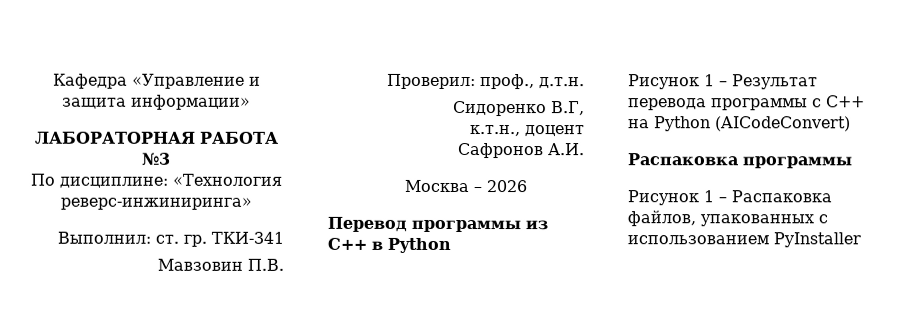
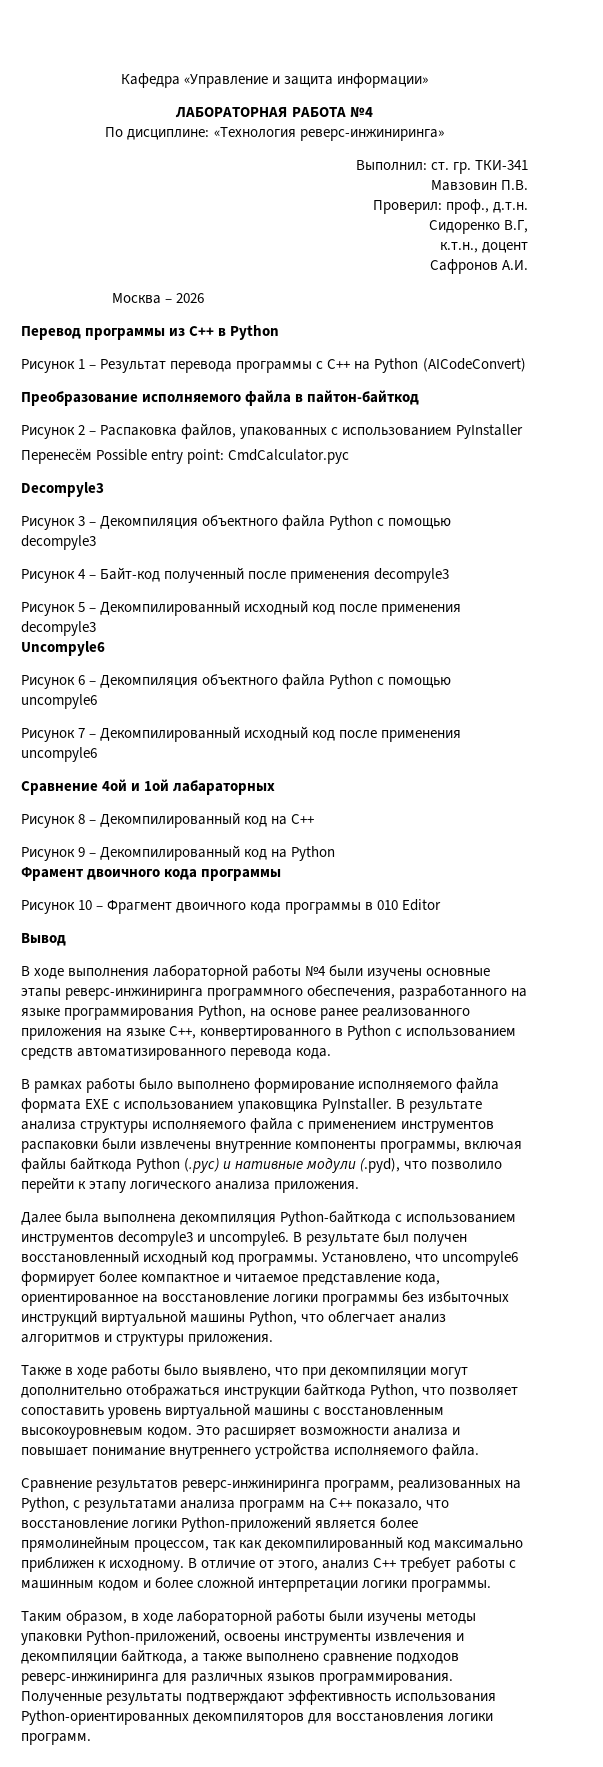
- ЛАБОРАТОРНАЯ РАБОТА №3
+ ЛАБОРАТОРНАЯ РАБОТА №4
- Распаковка программы
- Рисунок 1 – Распаковка файлов, упакованных с использованием PyInstaller
+ Преобразование исполняемого файла в пайтон-байткод
+ Рисунок 2 – Распаковка файлов, упакованных с использованием PyInstaller
+ Перенесём Possible entry point: CmdCalculator.pyc
+ Decompyle3
+ Рисунок 3 – Декомпиляция объектного файла Python с помощью decompyle3
+ Рисунок 4 – Байт-код полученный после применения decompyle3
+ Рисунок 5 – Декомпилированный исходный код после применения decompyle3
+ Uncompyle6
+ Рисунок 6 – Декомпиляция объектного файла Python с помощью uncompyle6
+ Рисунок 7 – Декомпилированный исходный код после применения uncompyle6
+ Сравнение 4ой и 1ой лабараторных
+ Рисунок 8 – Декомпилированный код на C++
+ Рисунок 9 – Декомпилированный код на Python
+ Фрамент двоичного кода программы
+ Рисунок 10 – Фрагмент двоичного кода программы в 010 Editor
+ Вывод
+ В ходе выполнения лабораторной работы №4 были изучены основные этапы реверс-инжиниринга программного обеспечения, разработанного на языке программирования Python, на основе ранее реализованного приложения на языке C++, конвертированного в Python с использованием средств автоматизированного перевода кода.
+ В рамках работы было выполнено формирование исполняемого файла формата EXE с использованием упаковщика PyInstaller. В результате анализа структуры исполняемого файла с применением инструментов распаковки были извлечены внутренние компоненты программы, включая файлы байткода Python (.pyc) и нативные модули (.pyd), что позволило перейти к этапу логического анализа приложения.
+ Далее была выполнена декомпиляция Python-байткода с использованием инструментов decompyle3 и uncompyle6. В результате был получен восстановленный исходный код программы. Установлено, что uncompyle6 формирует более компактное и читаемое представление кода, ориентированное на восстановление логики программы без избыточных инструкций виртуальной машины Python, что облегчает анализ алгоритмов и структуры приложения.
+ Также в ходе работы было выявлено, что при декомпиляции могут дополнительно отображаться инструкции байткода Python, что позволяет сопоставить уровень виртуальной машины с восстановленным высокоуровневым кодом. Это расширяет возможности анализа и повышает понимание внутреннего устройства исполняемого файла.
+ Сравнение результатов реверс-инжиниринга программ, реализованных на Python, с результатами анализа программ на C++ показало, что восстановление логики Python-приложений является более прямолинейным процессом, так как декомпилированный код максимально приближен к исходному. В отличие от этого, анализ C++ требует работы с машинным кодом и более сложной интерпретации логики программы.
+ Таким образом, в ходе лабораторной работы были изучены методы упаковки Python-приложений, освоены инструменты извлечения и декомпиляции байткода, а также выполнено сравнение подходов реверс-инжиниринга для различных языков программирования. Полученные результаты подтверждают эффективность использования Python-ориентированных декомпиляторов для восстановления логики программ.

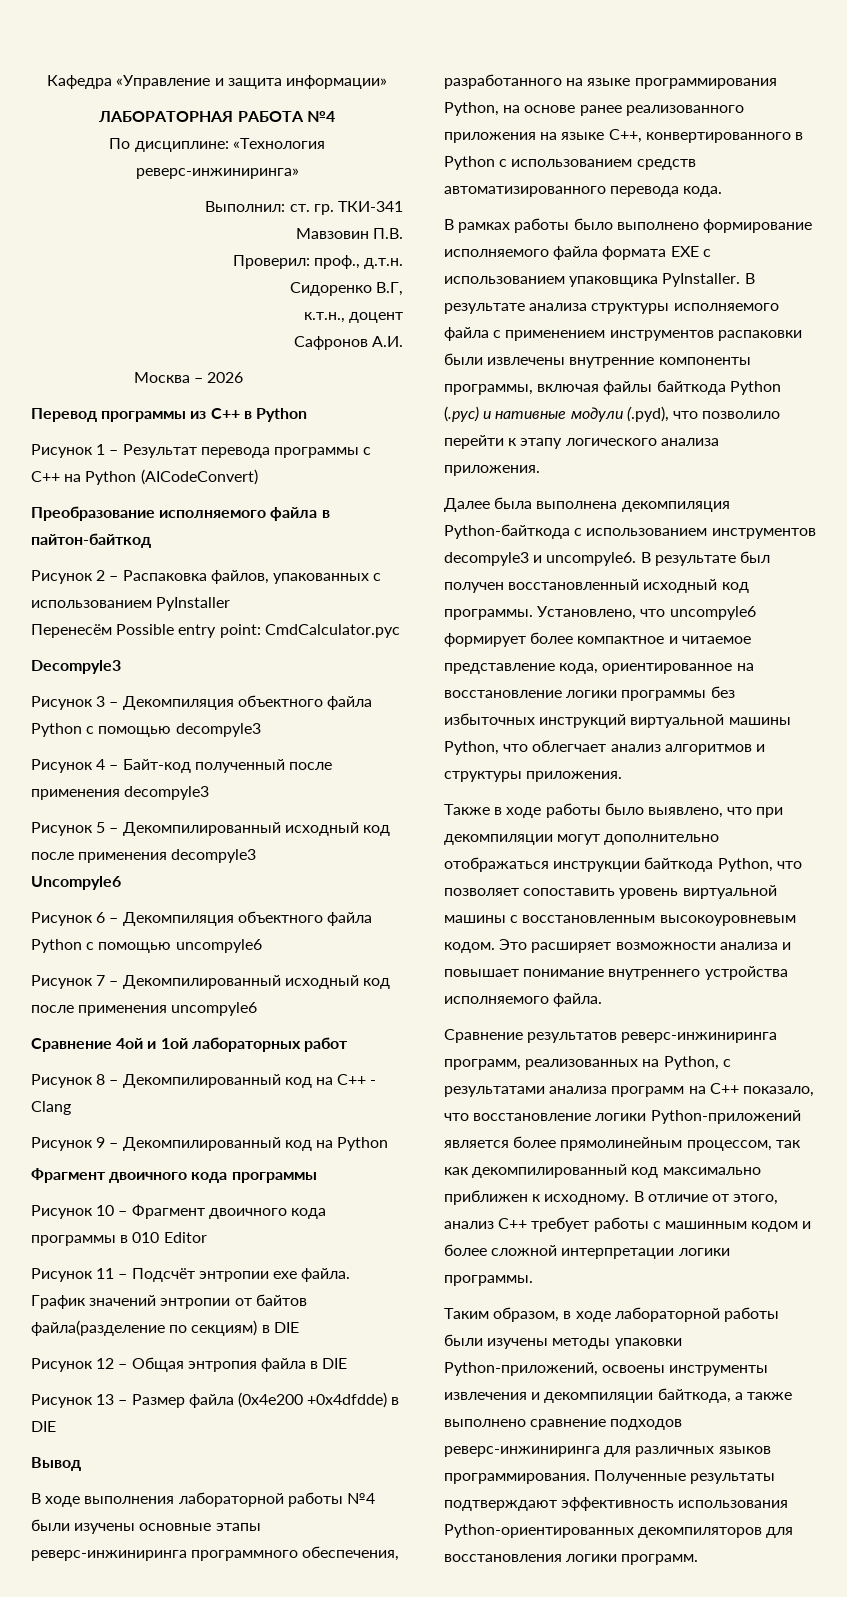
- Сравнение 4ой и 1ой лабараторных
+ Сравнение 4ой и 1ой лабораторных работ
- Рисунок 8 – Декомпилированный код на C++
+ Рисунок 8 – Декомпилированный код на C++ - Clang
  Рисунок 9 – Декомпилированный код на Python
- Фрамент двоичного кода программы
+ Фрагмент двоичного кода программы
+ Рисунок 11 – Подсчёт энтропии exe файла. График значений энтропии от байтов файла(разделение по секциям) в DIE
+ Рисунок 12 – Общая энтропия файла в DIE
+ Рисунок 13 – Размер файла (0x4e200 +0x4dfdde) в DIE

